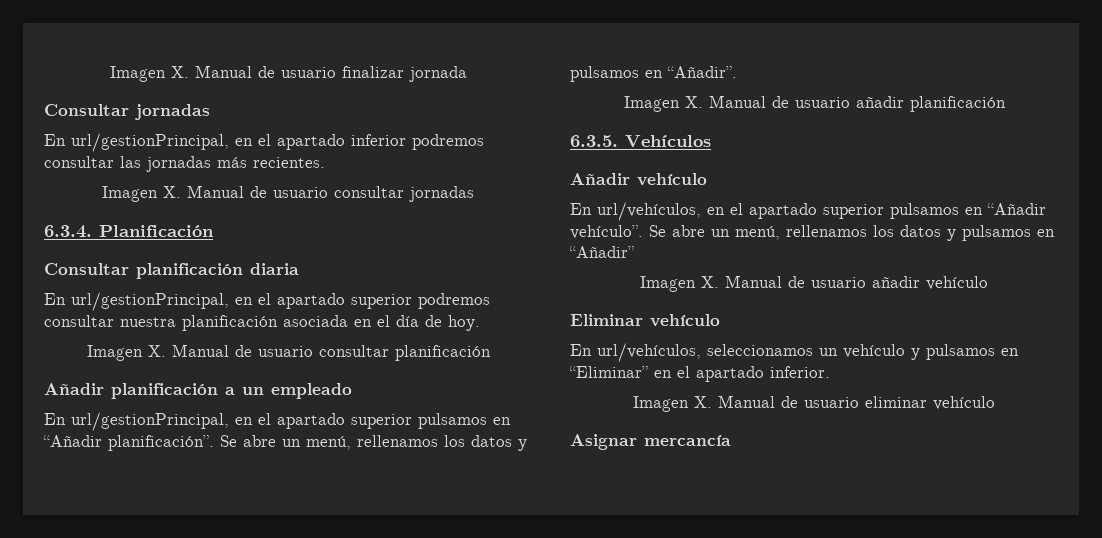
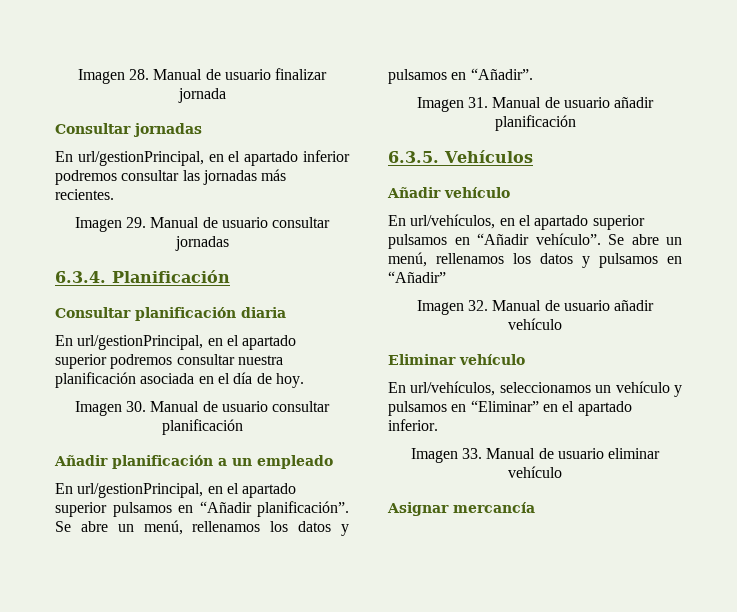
- Imagen X. Manual de usuario finalizar jornada
+ Imagen 28. Manual de usuario finalizar jornada
- Imagen X. Manual de usuario consultar jornadas
+ Imagen 29. Manual de usuario consultar jornadas
- Imagen X. Manual de usuario consultar planificación
+ Imagen 30. Manual de usuario consultar planificación
- Imagen X. Manual de usuario añadir planificación
+ Imagen 31. Manual de usuario añadir planificación
- Imagen X. Manual de usuario añadir vehículo
+ Imagen 32. Manual de usuario añadir vehículo
- Imagen X. Manual de usuario eliminar vehículo
+ Imagen 33. Manual de usuario eliminar vehículo

